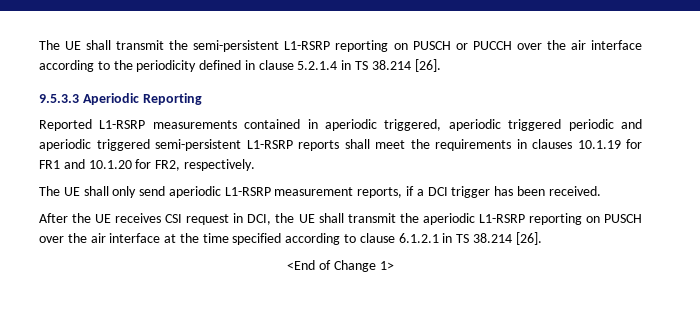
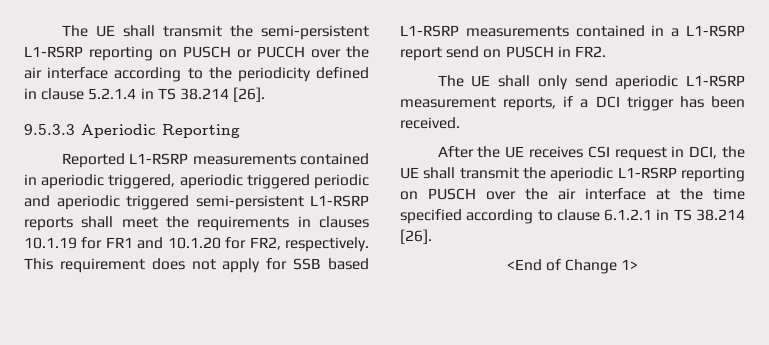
+ This requirement does not apply for SSB based L1-RSRP measurements contained in a L1-RSRP report send on PUSCH in FR2.

